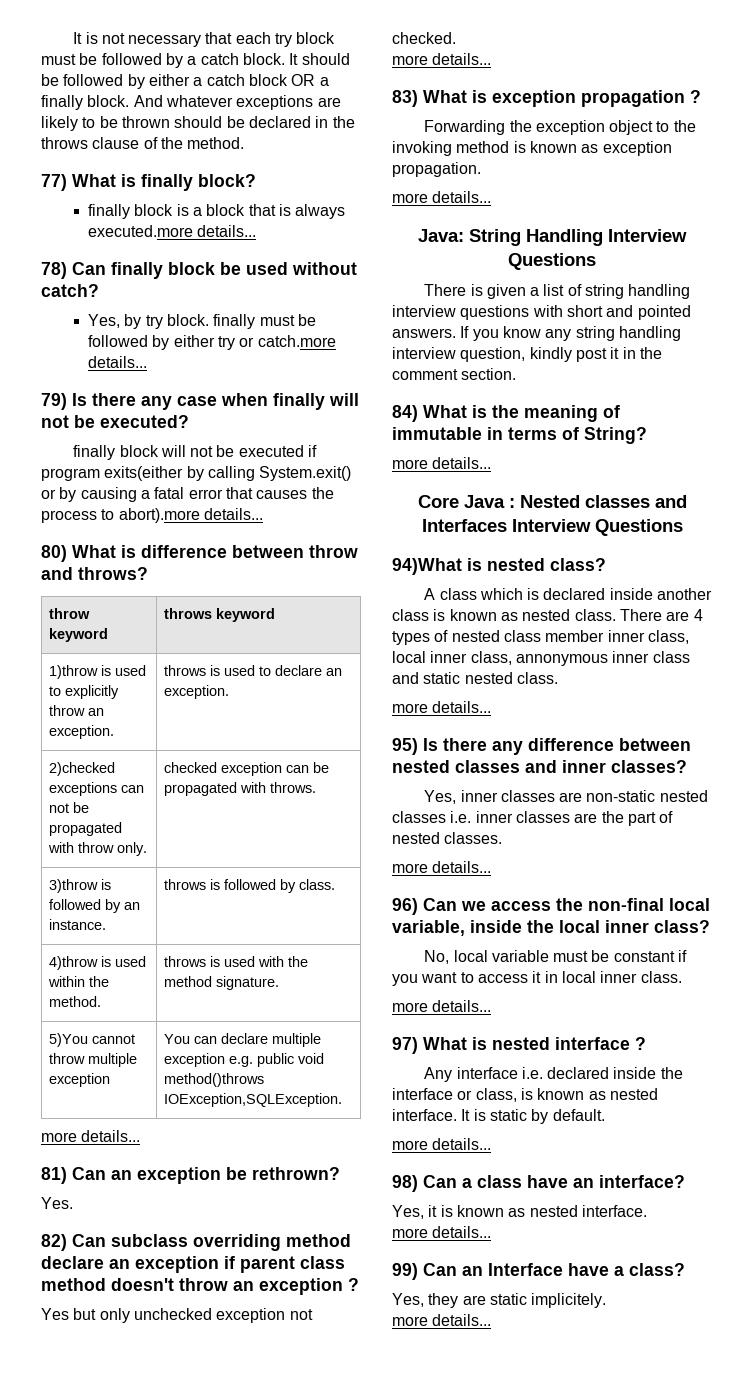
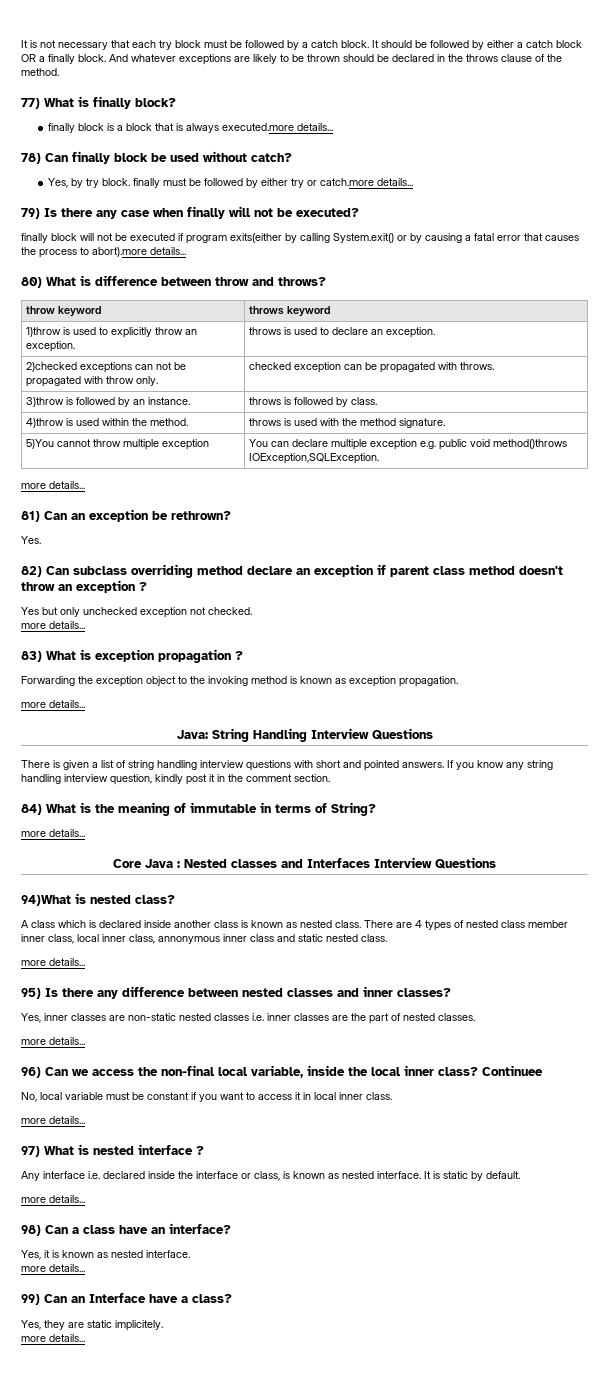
+ Continuee

